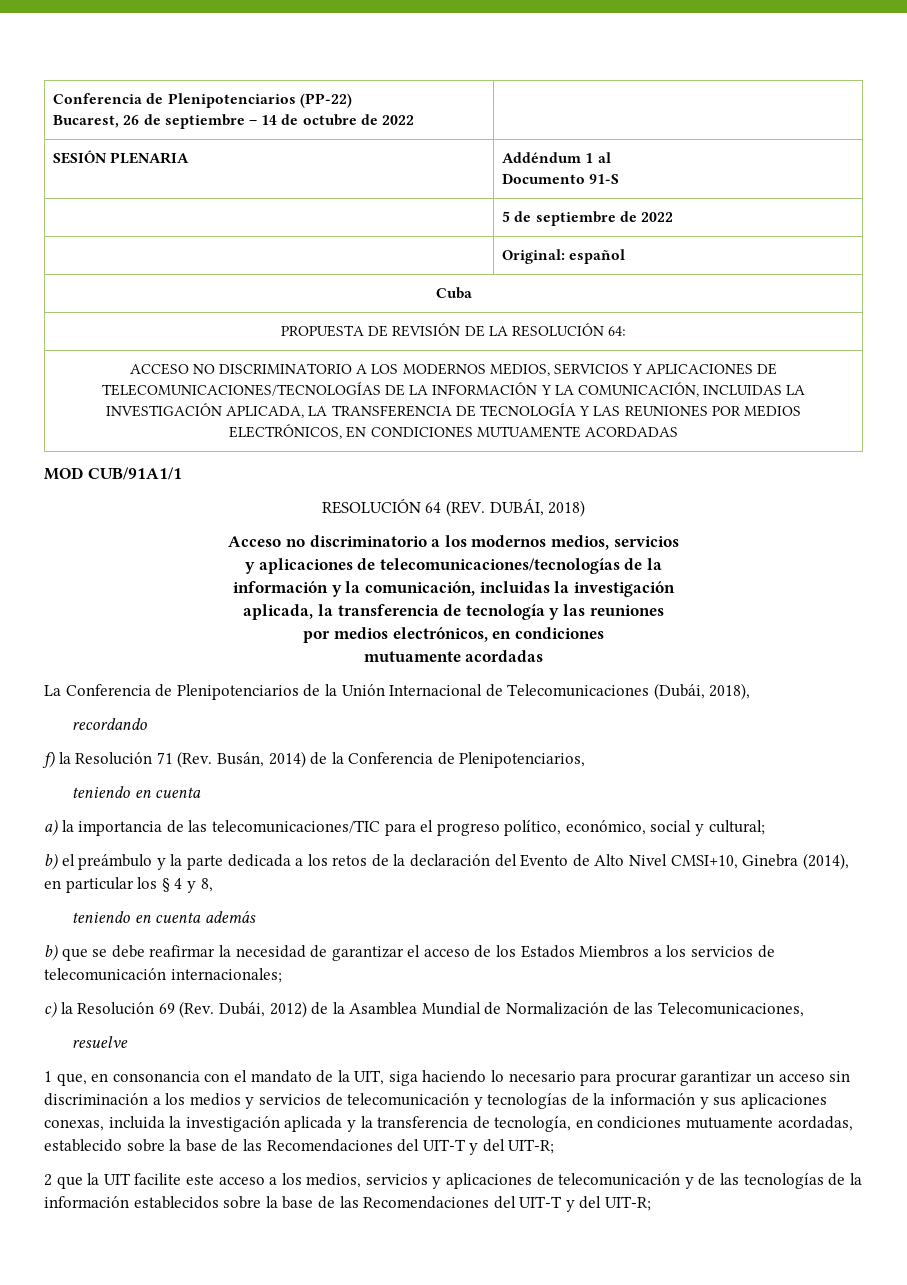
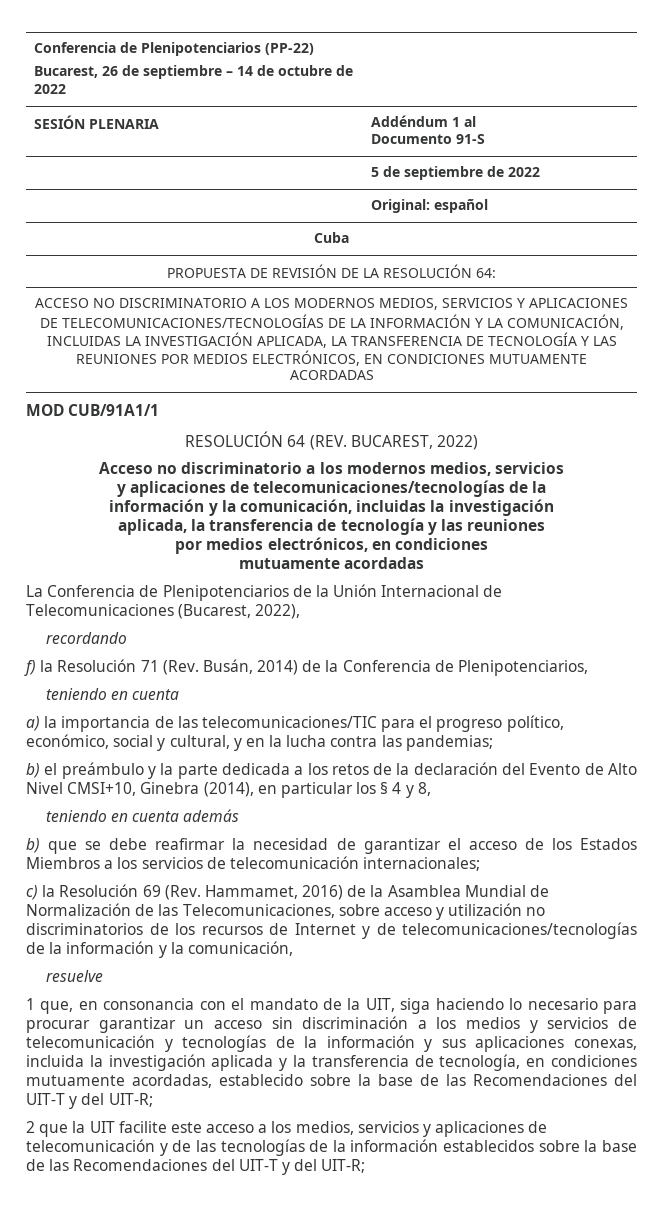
- RESOLUCIÓN 64 (REV. DUBÁI, 2018)
+ RESOLUCIÓN 64 (REV. BUCAREST, 2022)
- La Conferencia de Plenipotenciarios de la Unión Internacional de Telecomunicaciones (Dubái, 2018),
+ La Conferencia de Plenipotenciarios de la Unión Internacional de Telecomunicaciones (Bucarest, 2022),
- a) la importancia de las telecomunicaciones/TIC para el progreso político, económico, social y cultural;
+ a) la importancia de las telecomunicaciones/TIC para el progreso político, económico, social y cultural, y en la lucha contra las pandemias;
- c) la Resolución 69 (Rev. Dubái, 2012) de la Asamblea Mundial de Normalización de las Telecomunicaciones,
+ c) la Resolución 69 (Rev. Hammamet, 2016) de la Asamblea Mundial de Normalización de las Telecomunicaciones, sobre acceso y utilización no discriminatorios de los recursos de Internet y de telecomunicaciones/tecnologías de la información y la comunicación,

